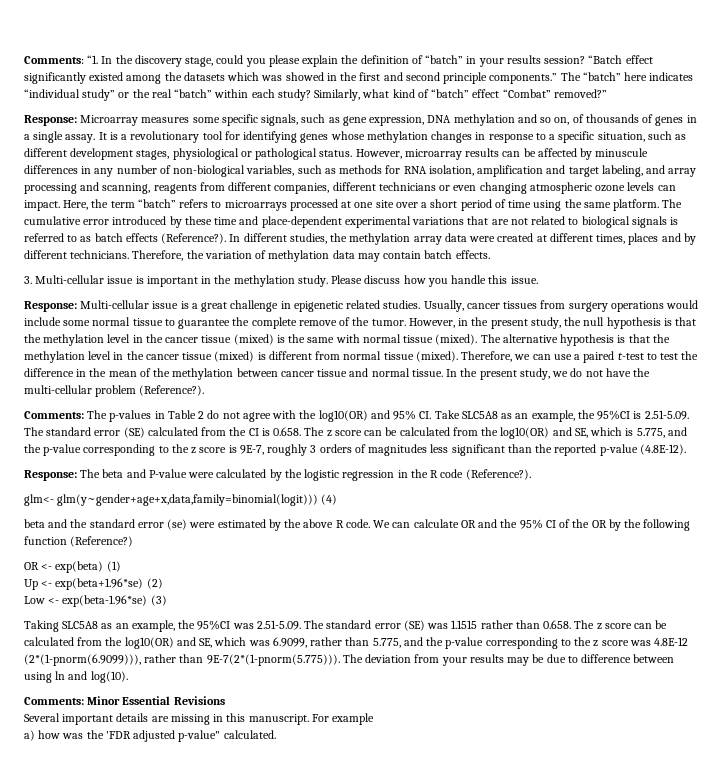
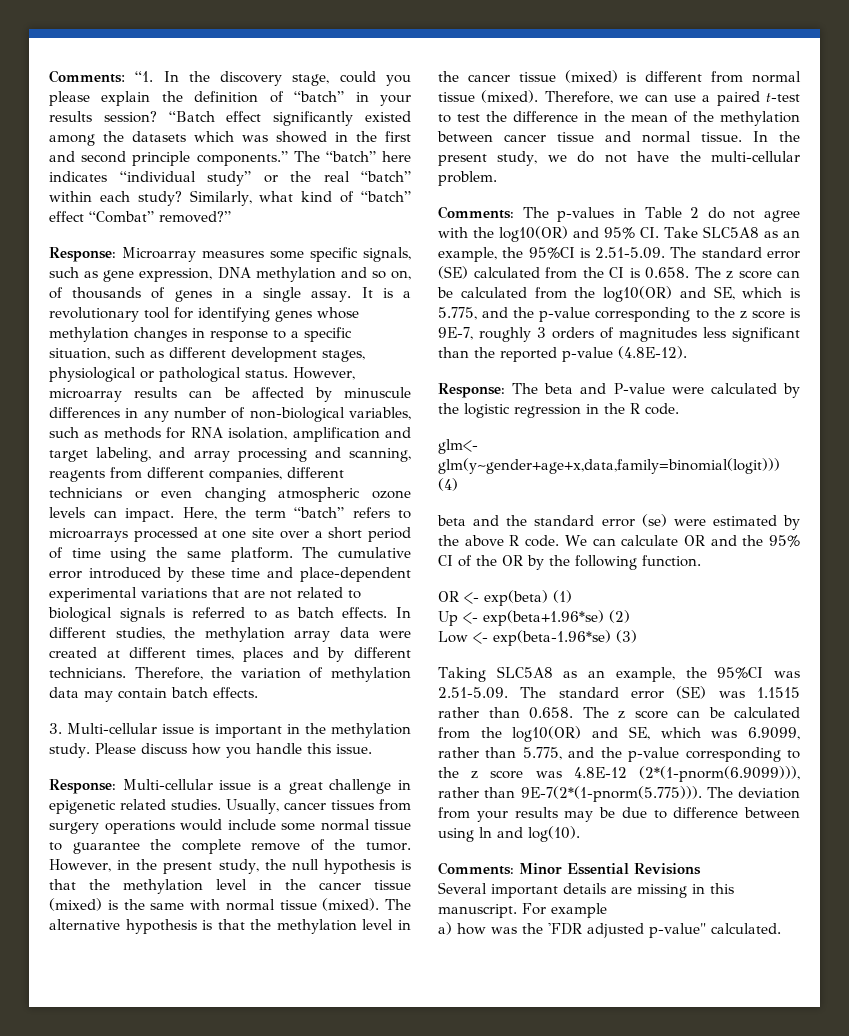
- The cumulative error introduced by these time and place-dependent experimental variations that are not related to biological signals is referred to as batch effects (Reference?).
+ The cumulative error introduced by these time and place-dependent experimental variations that are not related to biological signals is referred to as batch effects.
- In the present study, we do not have the multi-cellular problem (Reference?).
+ In the present study, we do not have the multi-cellular problem.
- Response: The beta and P-value were calculated by the logistic regression in the R code (Reference?).
+ Response: The beta and P-value were calculated by the logistic regression in the R code.
- We can calculate OR and the 95% CI of the OR by the following function (Reference?)
+ We can calculate OR and the 95% CI of the OR by the following function.

